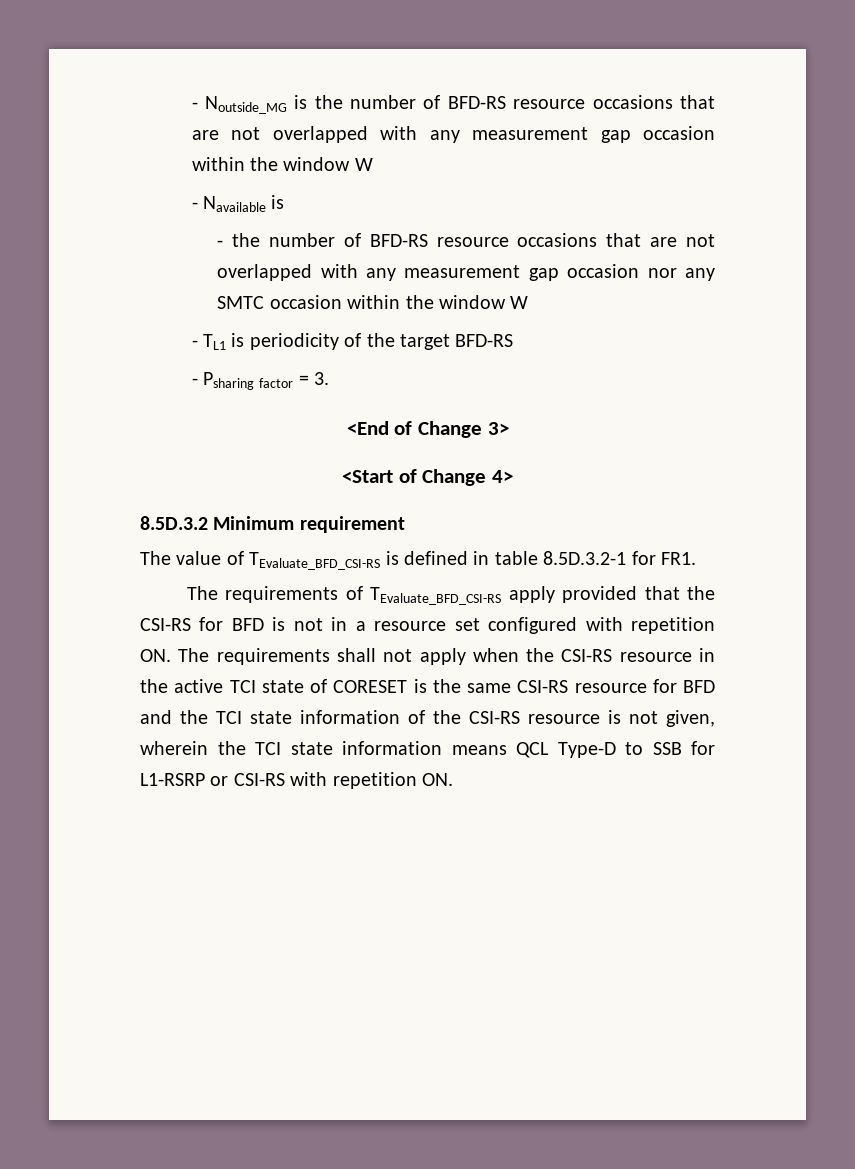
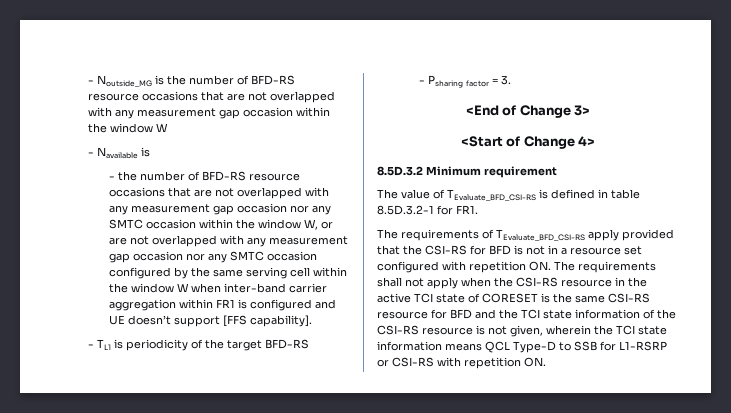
- - the number of BFD-RS resource occasions that are not overlapped with any measurement gap occasion nor any SMTC occasion within the window W
+ - the number of BFD-RS resource occasions that are not overlapped with any measurement gap occasion nor any SMTC occasion within the window W, or are not overlapped with any measurement gap occasion nor any SMTC occasion configured by the same serving cell within the window W when inter-band carrier aggregation within FR1 is configured and UE doesn’t support [FFS capability].

